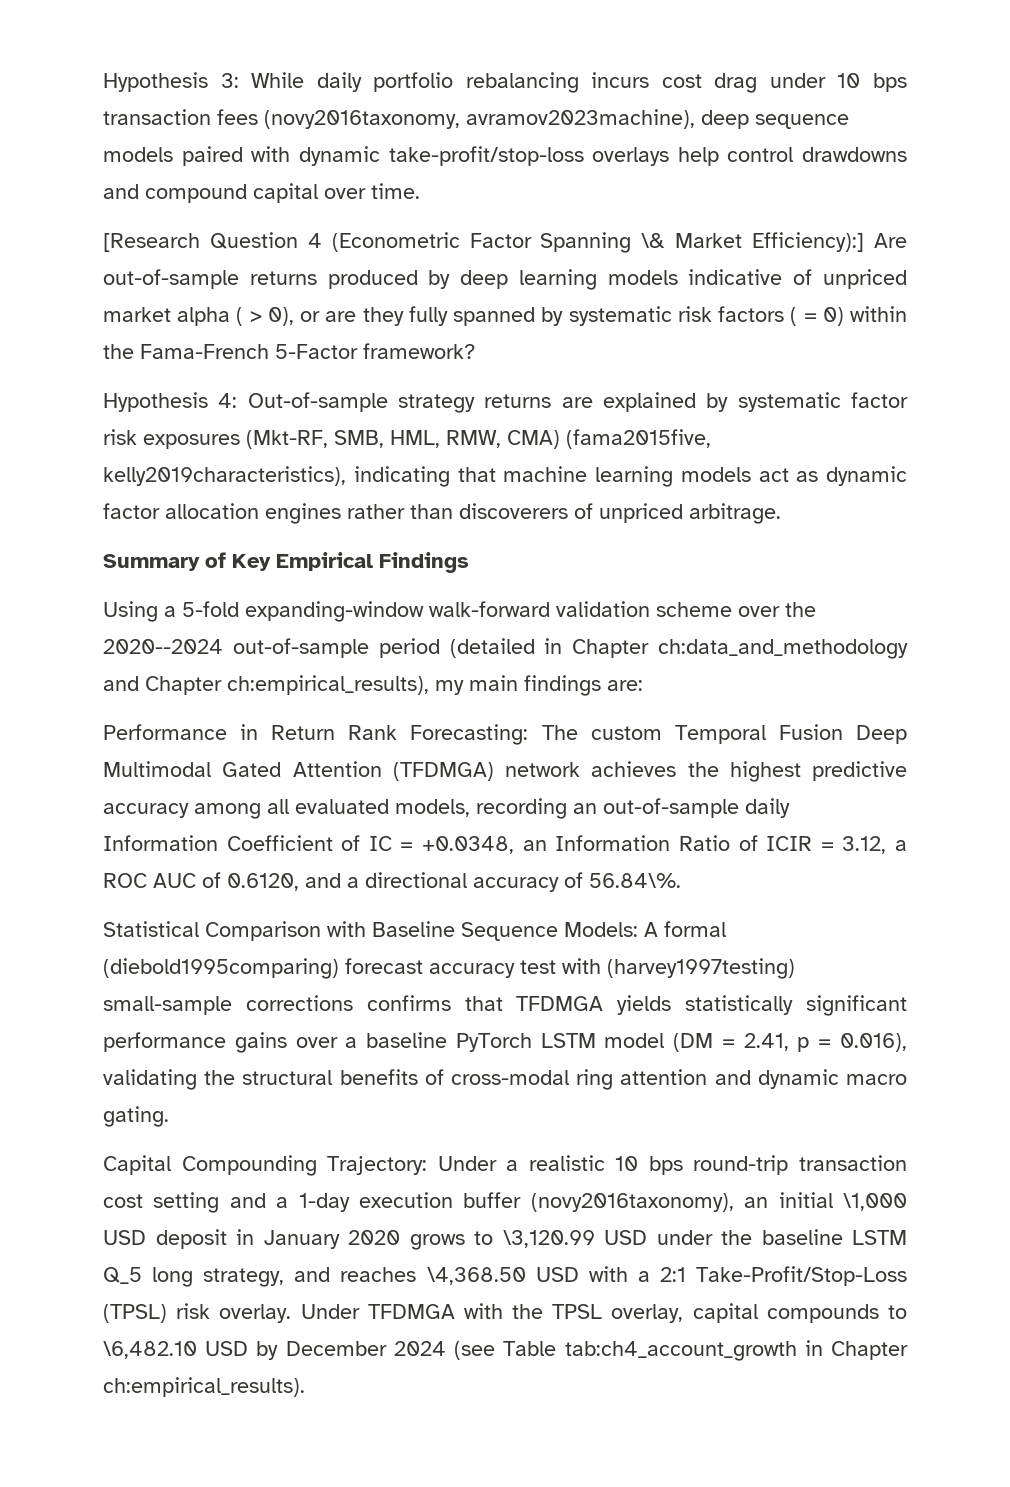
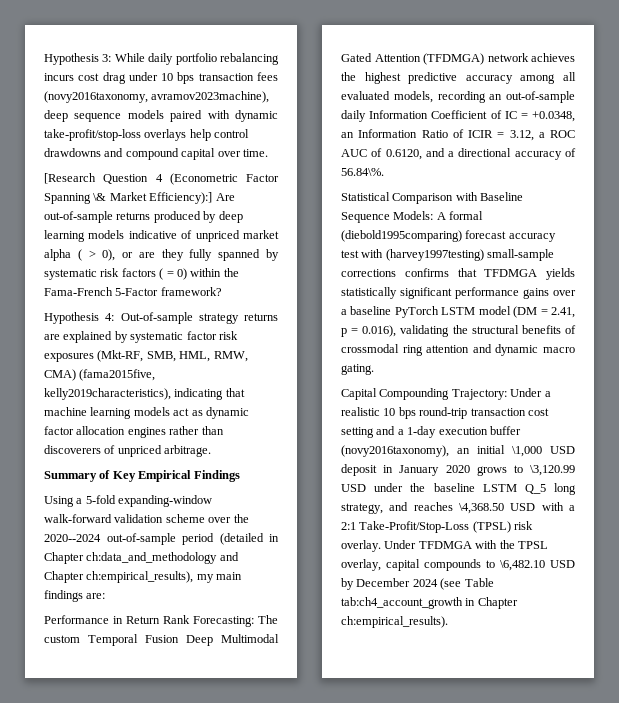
- Statistical Comparison with Baseline Sequence Models: A formal (diebold1995comparing) forecast accuracy test with (harvey1997testing) small-sample corrections confirms that TFDMGA yields statistically significant performance gains over a baseline PyTorch LSTM model (DM = 2.41, p = 0.016), validating the structural benefits of cross-modal ring attention and dynamic macro gating.
+ Statistical Comparison with Baseline Sequence Models: A formal (diebold1995comparing) forecast accuracy test with (harvey1997testing) small-sample corrections confirms that TFDMGA yields statistically significant performance gains over a baseline PyTorch LSTM model (DM = 2.41, p = 0.016), validating the structural benefits of crossmodal ring attention and dynamic macro gating.

